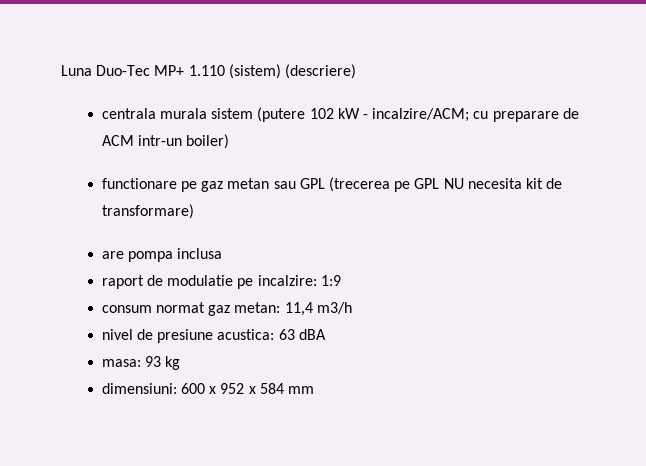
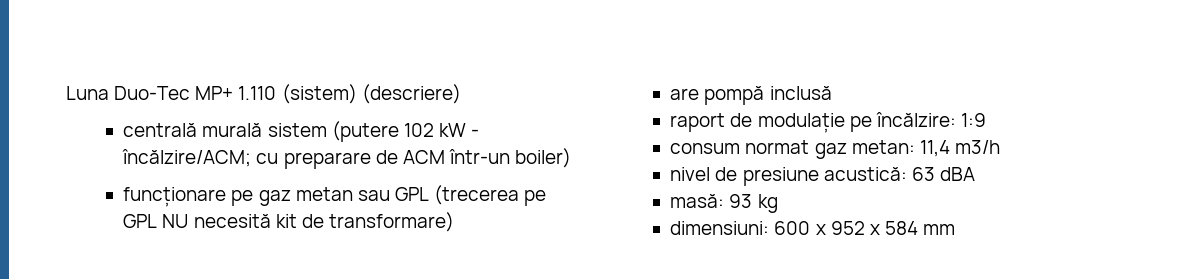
- centrala murala sistem (putere 102 kW - incalzire/ACM; cu preparare de ACM intr-un boiler)
+ centrală murală sistem (putere 102 kW - încălzire/ACM; cu preparare de ACM într-un boiler)
- functionare pe gaz metan sau GPL (trecerea pe GPL NU necesita kit de transformare)
+ funcționare pe gaz metan sau GPL (trecerea pe GPL NU necesită kit de transformare)
- are pompa inclusa
+ are pompă inclusă
- raport de modulatie pe incalzire: 1:9
+ raport de modulație pe încălzire: 1:9
- nivel de presiune acustica: 63 dBA
+ nivel de presiune acustică: 63 dBA
- masa: 93 kg
+ masă: 93 kg

